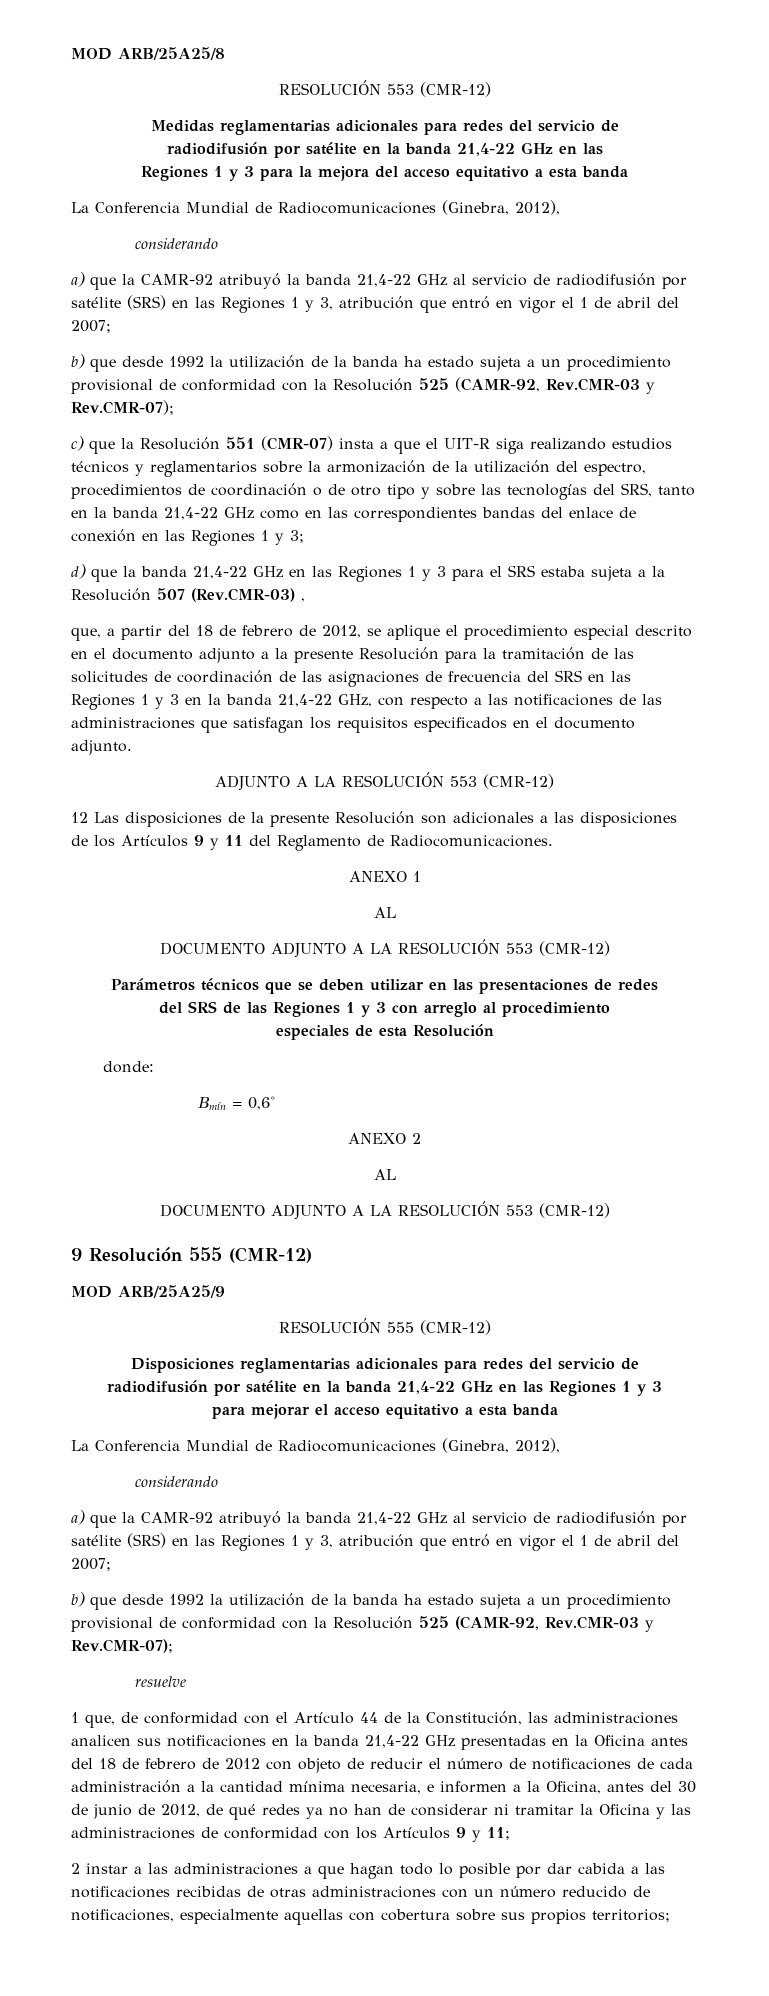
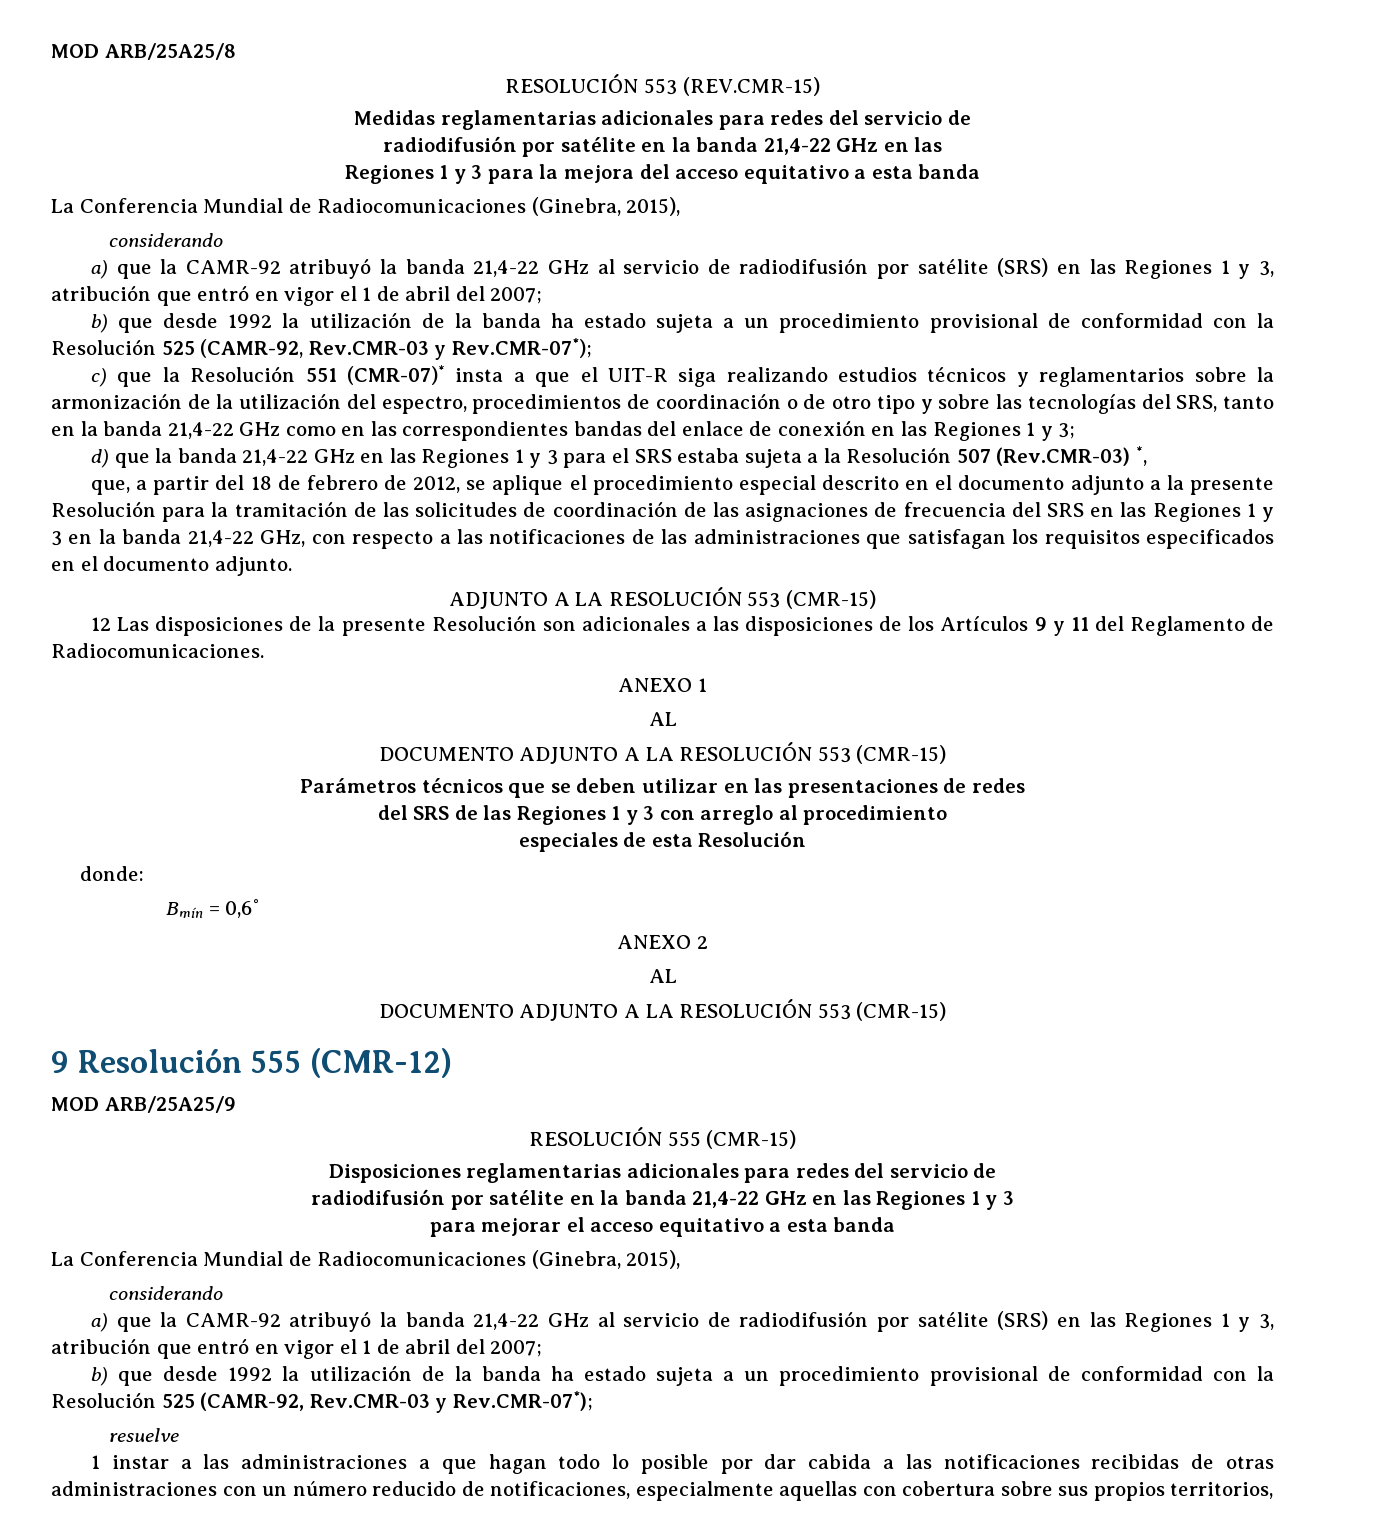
  MOD ARB/25A25/8
- RESOLUCIÓN 553 (CMR-12)
+ RESOLUCIÓN 553 (REV.CMR-15)
  Regiones 1 y 3 para la mejora del acceso equitativo a esta banda
- La Conferencia Mundial de Radiocomunicaciones (Ginebra, 2012),
+ La Conferencia Mundial de Radiocomunicaciones (Ginebra, 2015),
  considerando
  a) que la CAMR-92 atribuyó la banda 21,4-22 GHz al servicio de radiodifusión por satélite (SRS) en las Regiones 1 y 3, atribución que entró en vigor el 1 de abril del 2007;
- b) que desde 1992 la utilización de la banda ha estado sujeta a un procedimiento provisional de conformidad con la Resolución 525 (CAMR-92, Rev.CMR-03 y Rev.CMR-07);
+ b) que desde 1992 la utilización de la banda ha estado sujeta a un procedimiento provisional de conformidad con la Resolución 525 (CAMR-92, Rev.CMR-03 y Rev.CMR-07*);
- c) que la Resolución 551 (CMR-07) insta a que el UIT-R siga realizando estudios técnicos y reglamentarios sobre la armonización de la utilización del espectro, procedimientos de coordinación o de otro tipo y sobre las tecnologías del SRS, tanto en la banda 21,4-22 GHz como en las correspondientes bandas del enlace de conexión en las Regiones 1 y 3;
+ c) que la Resolución 551 (CMR-07)* insta a que el UIT-R siga realizando estudios técnicos y reglamentarios sobre la armonización de la utilización del espectro, procedimientos de coordinación o de otro tipo y sobre las tecnologías del SRS, tanto en la banda 21,4-22 GHz como en las correspondientes bandas del enlace de conexión en las Regiones 1 y 3;
- d) que la banda 21,4-22 GHz en las Regiones 1 y 3 para el SRS estaba sujeta a la Resolución 507 (Rev.CMR-03) ,
+ d) que la banda 21,4-22 GHz en las Regiones 1 y 3 para el SRS estaba sujeta a la Resolución 507 (Rev.CMR-03) *,
  que, a partir del 18 de febrero de 2012, se aplique el procedimiento especial descrito en el documento adjunto a la presente Resolución para la tramitación de las solicitudes de coordinación de las asignaciones de frecuencia del SRS en las Regiones 1 y 3 en la banda 21,4-22 GHz, con respecto a las notificaciones de las administraciones que satisfagan los requisitos especificados en el documento adjunto.
- ADJUNTO A LA RESOLUCIÓN 553 (CMR-12)
+ ADJUNTO A LA RESOLUCIÓN 553 (CMR-15)
  ANEXO 1
  AL
- DOCUMENTO ADJUNTO A LA RESOLUCIÓN 553 (CMR-12)
+ DOCUMENTO ADJUNTO A LA RESOLUCIÓN 553 (CMR-15)
  ANEXO 2
  AL
- DOCUMENTO ADJUNTO A LA RESOLUCIÓN 553 (CMR-12)
+ DOCUMENTO ADJUNTO A LA RESOLUCIÓN 553 (CMR-15)
- RESOLUCIÓN 555 (CMR-12)
+ RESOLUCIÓN 555 (CMR-15)
  para mejorar el acceso equitativo a esta banda
- La Conferencia Mundial de Radiocomunicaciones (Ginebra, 2012),
+ La Conferencia Mundial de Radiocomunicaciones (Ginebra, 2015),
  considerando
  a) que la CAMR-92 atribuyó la banda 21,4-22 GHz al servicio de radiodifusión por satélite (SRS) en las Regiones 1 y 3, atribución que entró en vigor el 1 de abril del 2007;
- b) que desde 1992 la utilización de la banda ha estado sujeta a un procedimiento provisional de conformidad con la Resolución 525 (CAMR-92, Rev.CMR-03 y Rev.CMR-07);
+ b) que desde 1992 la utilización de la banda ha estado sujeta a un procedimiento provisional de conformidad con la Resolución 525 (CAMR-92, Rev.CMR-03 y Rev.CMR-07*);
- 1 que, de conformidad con el Artículo 44 de la Constitución, las administraciones analicen sus notificaciones en la banda 21,4-22 GHz presentadas en la Oficina antes del 18 de febrero de 2012 con objeto de reducir el número de notificaciones de cada administración a la cantidad mínima necesaria, e informen a la Oficina, antes del 30 de junio de 2012, de qué redes ya no han de considerar ni tramitar la Oficina y las administraciones de conformidad con los Artículos 9 y 11;
- 2 instar a las administraciones a que hagan todo lo posible por dar cabida a las notificaciones recibidas de otras administraciones con un número reducido de notificaciones, especialmente aquellas con cobertura sobre sus propios territorios;
+ 1 instar a las administraciones a que hagan todo lo posible por dar cabida a las notificaciones recibidas de otras administraciones con un número reducido de notificaciones, especialmente aquellas con cobertura sobre sus propios territorios,

